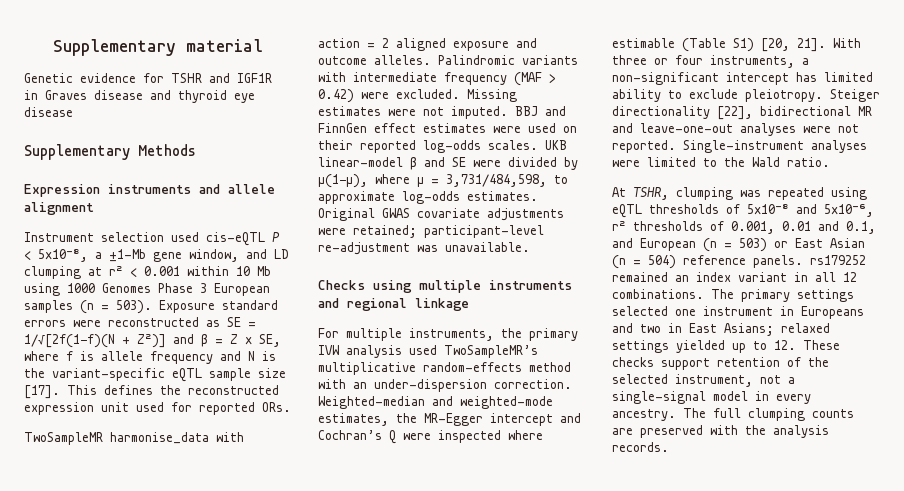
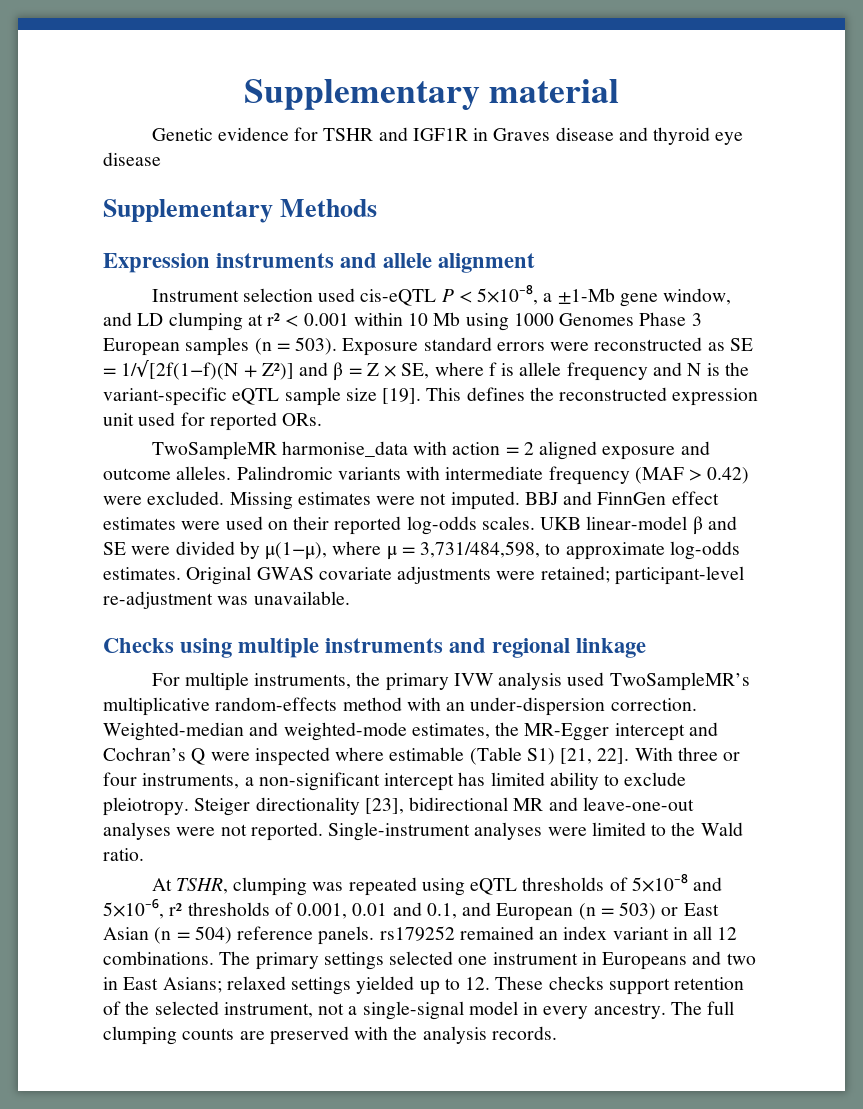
- Exposure standard errors were reconstructed as SE = 1/√[2f(1−f)(N + Z²)] and β = Z × SE, where f is allele frequency and N is the variant-specific eQTL sample size [17].
+ Exposure standard errors were reconstructed as SE = 1/√[2f(1−f)(N + Z²)] and β = Z × SE, where f is allele frequency and N is the variant-specific eQTL sample size [19].
- Weighted-median and weighted-mode estimates, the MR-Egger intercept and Cochran’s Q were inspected where estimable (Table S1) [20, 21].
+ Weighted-median and weighted-mode estimates, the MR-Egger intercept and Cochran’s Q were inspected where estimable (Table S1) [21, 22].
- Steiger directionality [22], bidirectional MR and leave-one-out analyses were not reported.
+ Steiger directionality [23], bidirectional MR and leave-one-out analyses were not reported.

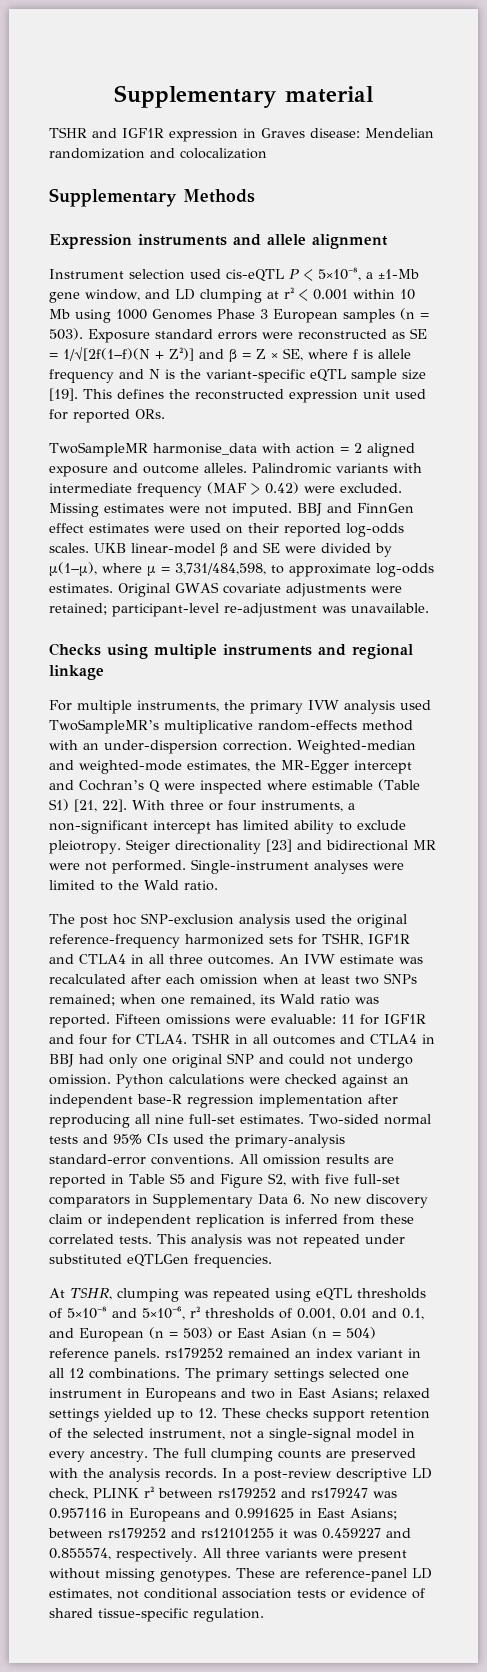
- Genetic evidence for TSHR and IGF1R in Graves disease and thyroid eye disease
+ TSHR and IGF1R expression in Graves disease: Mendelian randomization and colocalization
- Steiger directionality [23], bidirectional MR and leave-one-out analyses were not reported.
+ Steiger directionality [23] and bidirectional MR were not performed.
+ The post hoc SNP-exclusion analysis used the original reference-frequency harmonized sets for TSHR, IGF1R and CTLA4 in all three outcomes. An IVW estimate was recalculated after each omission when at least two SNPs remained; when one remained, its Wald ratio was reported. Fifteen omissions were evaluable: 11 for IGF1R and four for CTLA4. TSHR in all outcomes and CTLA4 in BBJ had only one original SNP and could not undergo omission. Python calculations were checked against an independent base-R regression implementation after reproducing all nine full-set estimates. Two-sided normal tests and 95% CIs used the primary-analysis standard-error conventions. All omission results are reported in Table S5 and Figure S2, with five full-set comparators in Supplementary Data 6. No new discovery claim or independent replication is inferred from these correlated tests. This analysis was not repeated under substituted eQTLGen frequencies.
+ In a post-review descriptive LD check, PLINK r² between rs179252 and rs179247 was 0.957116 in Europeans and 0.991625 in East Asians; between rs179252 and rs12101255 it was 0.459227 and 0.855574, respectively. All three variants were present without missing genotypes. These are reference-panel LD estimates, not conditional association tests or evidence of shared tissue-specific regulation.

